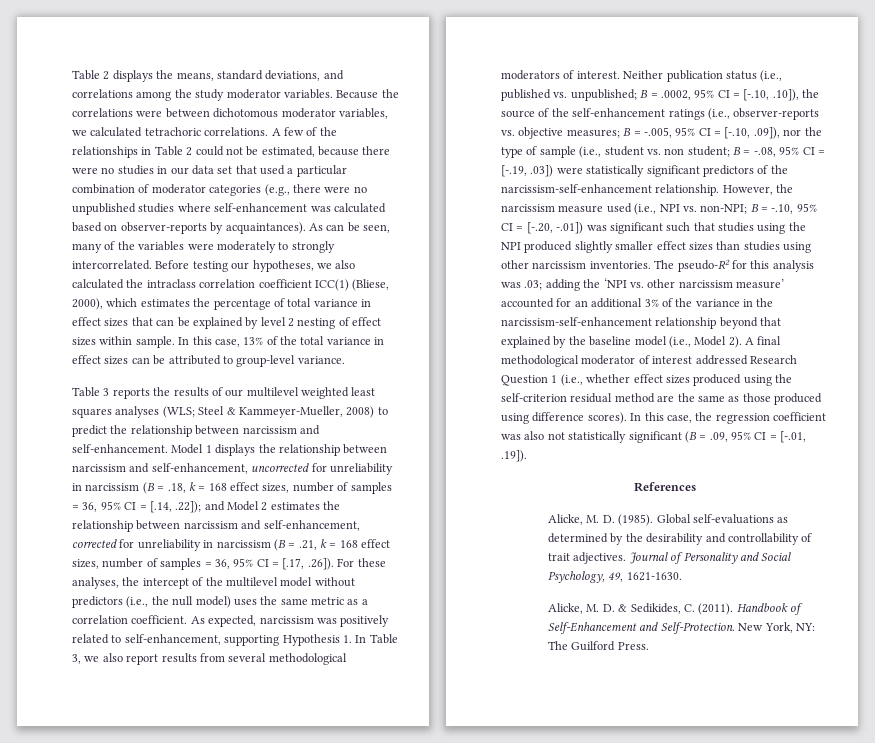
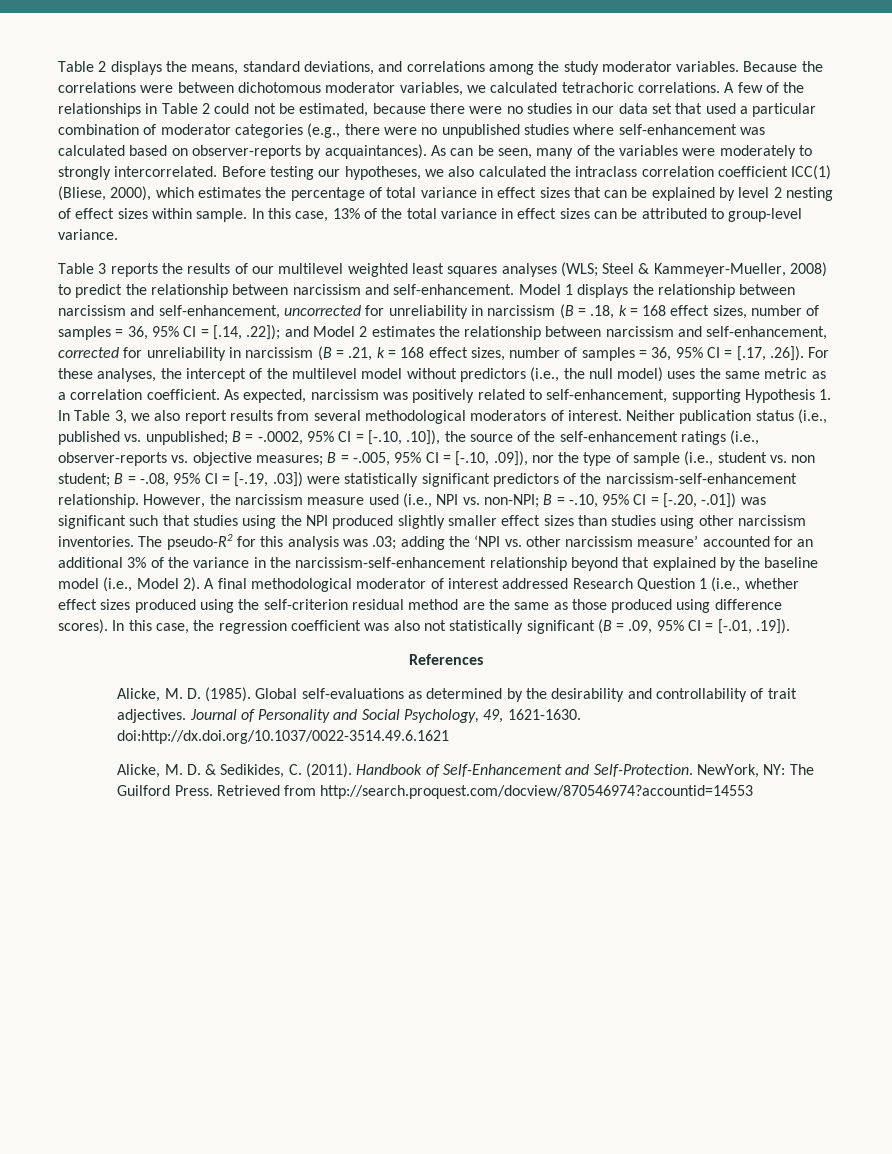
- Neither publication status (i.e., published vs. unpublished; B = .0002, 95% CI = [-.10, .10]), the source of the self-enhancement ratings (i.e., observer-reports vs. objective measures; B = -.005, 95% CI = [-.10, .09]), nor the type of sample (i.e., student vs. non student; B = -.08, 95% CI = [-.19, .03]) were statistically significant predictors of the narcissism-self-enhancement relationship.
+ Neither publication status (i.e., published vs. unpublished; B = -.0002, 95% CI = [-.10, .10]), the source of the self-enhancement ratings (i.e., observer-reports vs. objective measures; B = -.005, 95% CI = [-.10, .09]), nor the type of sample (i.e., student vs. non student; B = -.08, 95% CI = [-.19, .03]) were statistically significant predictors of the narcissism-self-enhancement relationship.
- Journal of Personality and Social Psychology, 49, 1621-1630.
+ Journal of Personality and Social Psychology, 49, 1621-1630. doi:http://dx.doi.org/10.1037/0022-3514.49.6.1621
- New York, NY: The Guilford Press.
+ NewYork, NY: The Guilford Press.
+ Retrieved from http://search.proquest.com/docview/870546974?accountid=14553

